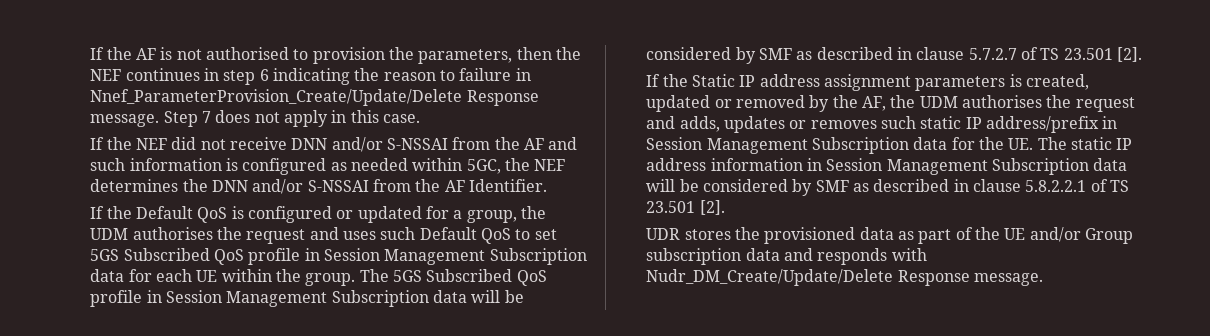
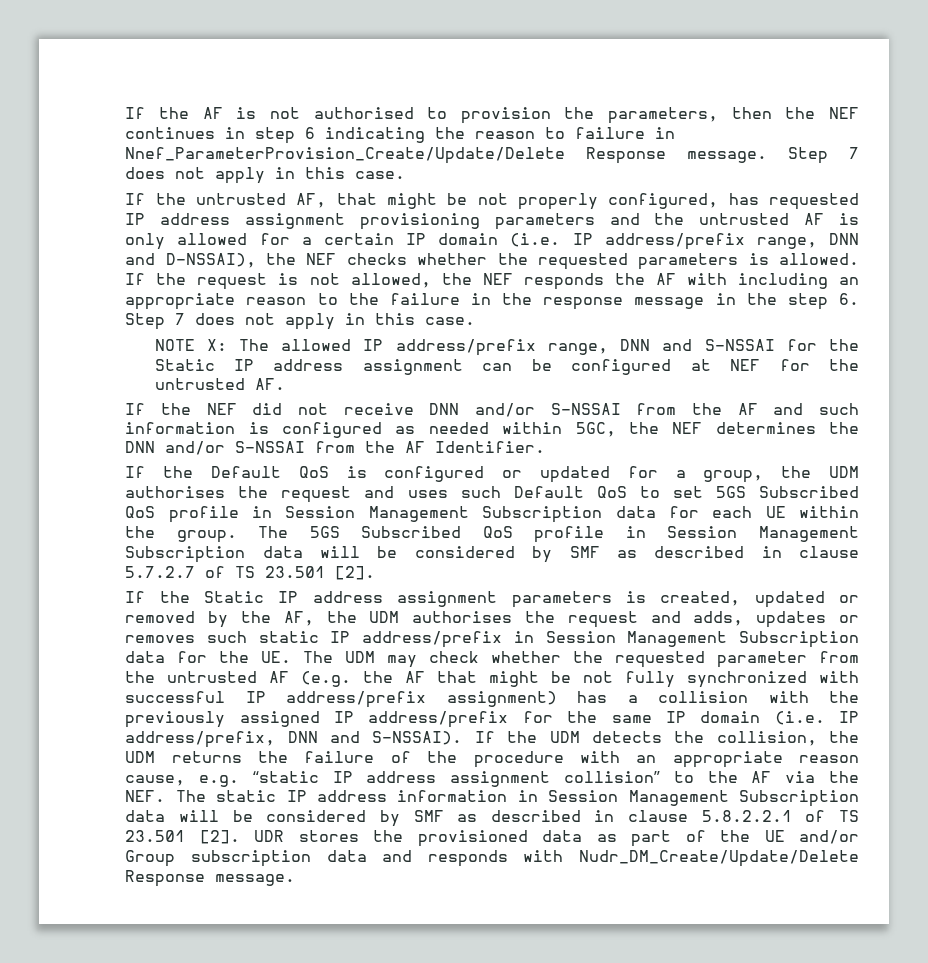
+ If the untrusted AF, that might be not properly configured, has requested IP address assignment provisioning parameters and the untrusted AF is only allowed for a certain IP domain (i.e. IP address/prefix range, DNN and D-NSSAI), the NEF checks whether the requested parameters is allowed. If the request is not allowed, the NEF responds the AF with including an appropriate reason to the failure in the response message in the step 6. Step 7 does not apply in this case.
+ NOTE X: The allowed IP address/prefix range, DNN and S-NSSAI for the Static IP address assignment can be configured at NEF for the untrusted AF.
- If the Static IP address assignment parameters is created, updated or removed by the AF, the UDM authorises the request and adds, updates or removes such static IP address/prefix in Session Management Subscription data for the UE. The static IP address information in Session Management Subscription data will be considered by SMF as described in clause 5.8.2.2.1 of TS 23.501 [2].
- UDR stores the provisioned data as part of the UE and/or Group subscription data and responds with Nudr_DM_Create/Update/Delete Response message.
+ If the Static IP address assignment parameters is created, updated or removed by the AF, the UDM authorises the request and adds, updates or removes such static IP address/prefix in Session Management Subscription data for the UE. The UDM may check whether the requested parameter from the untrusted AF (e.g. the AF that might be not fully synchronized with successful IP address/prefix assignment) has a collision with the previously assigned IP address/prefix for the same IP domain (i.e. IP address/prefix, DNN and S-NSSAI). If the UDM detects the collision, the UDM returns the failure of the procedure with an appropriate reason cause, e.g. “static IP address assignment collision” to the AF via the NEF. The static IP address information in Session Management Subscription data will be considered by SMF as described in clause 5.8.2.2.1 of TS 23.501 [2]. UDR stores the provisioned data as part of the UE and/or Group subscription data and responds with Nudr_DM_Create/Update/Delete Response message.

